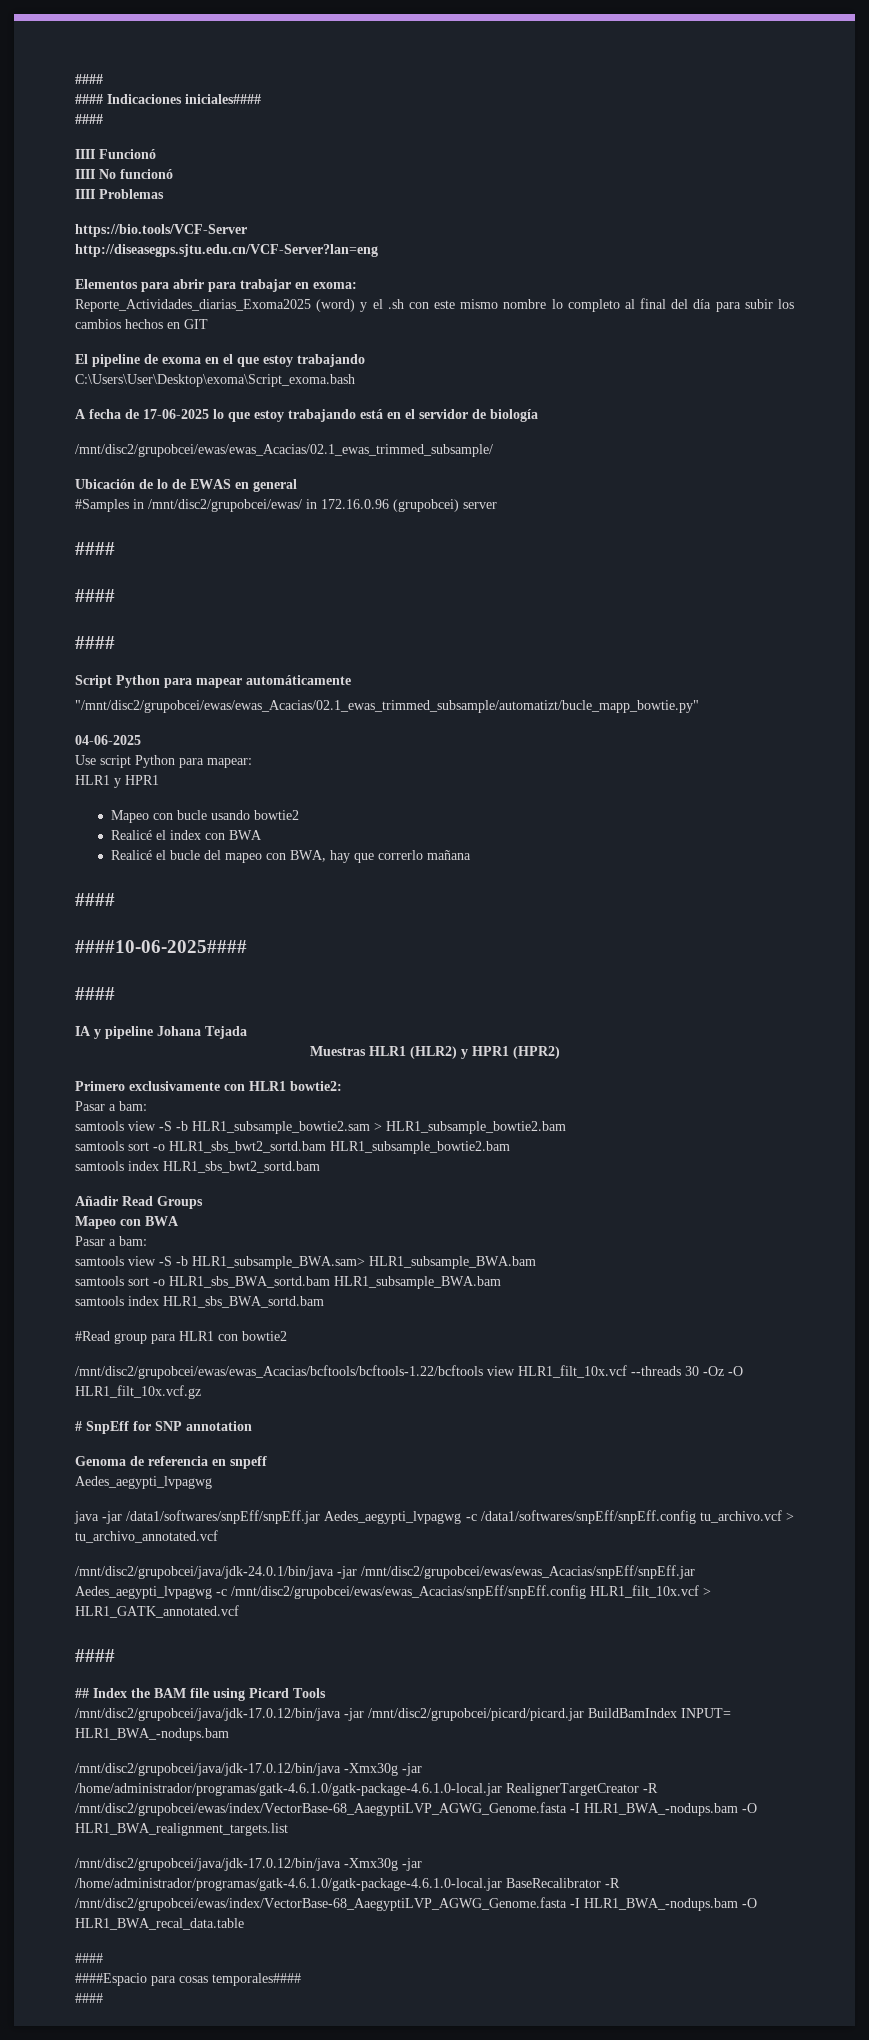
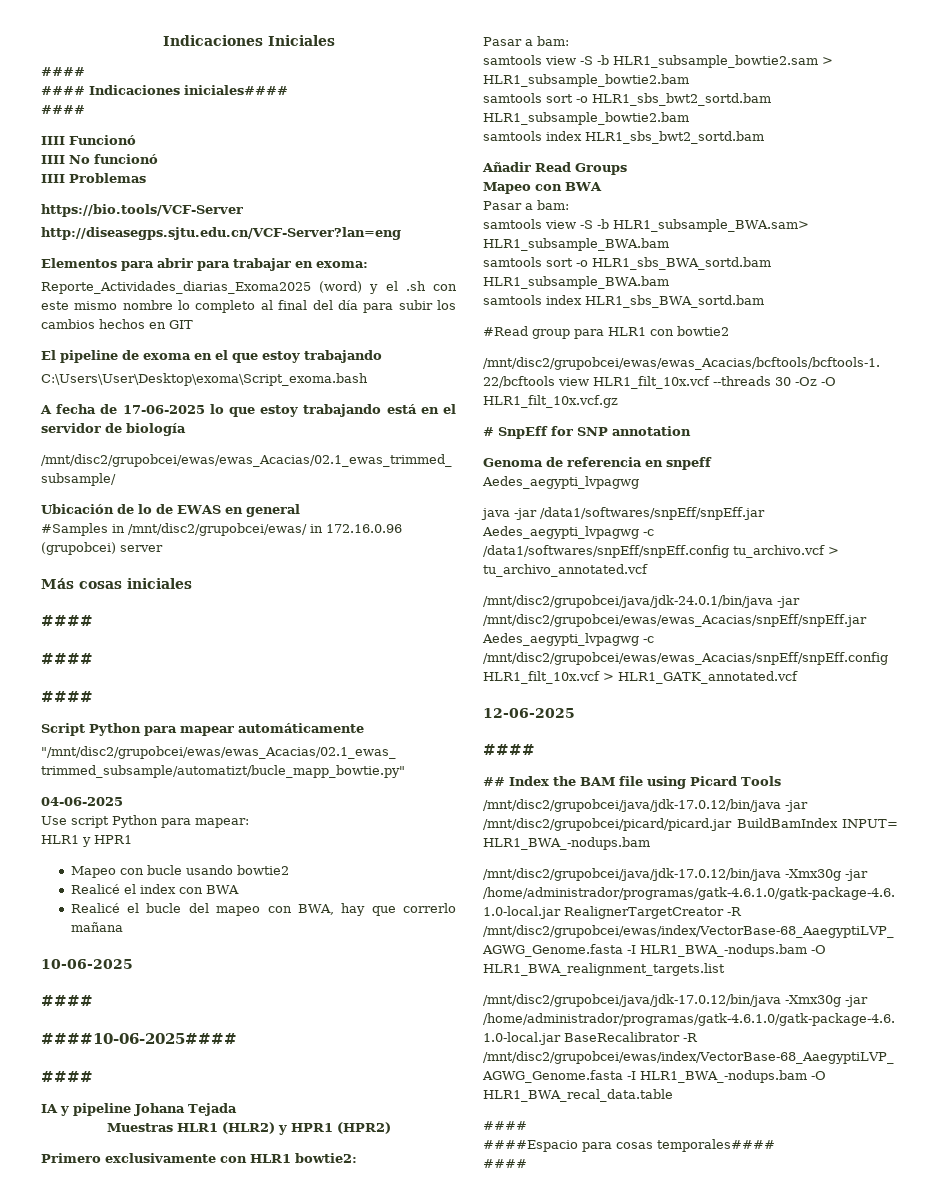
+ Indicaciones Iniciales
+ Más cosas iniciales
+ 10-06-2025
+ 12-06-2025

